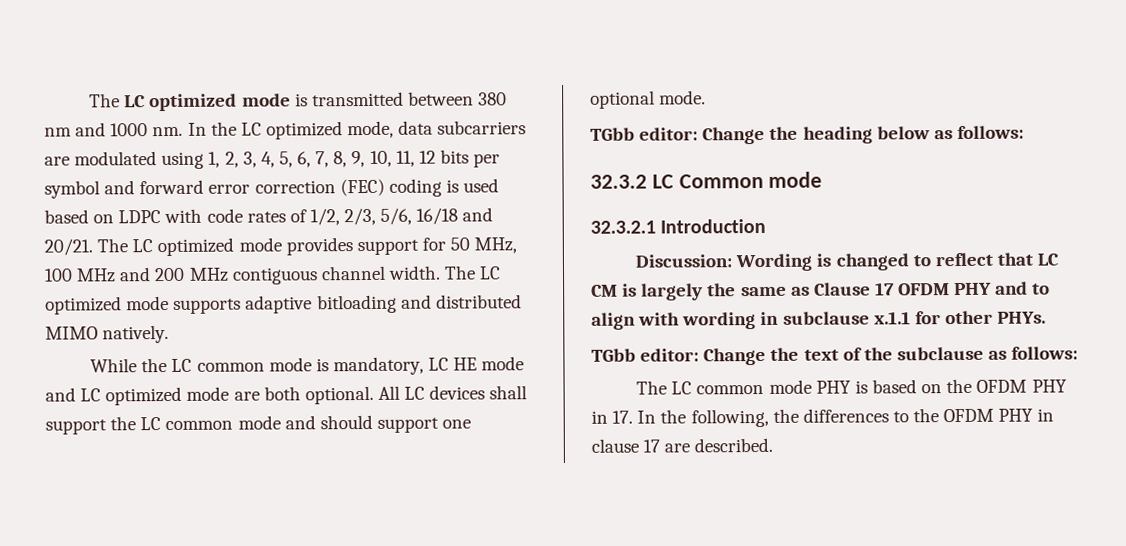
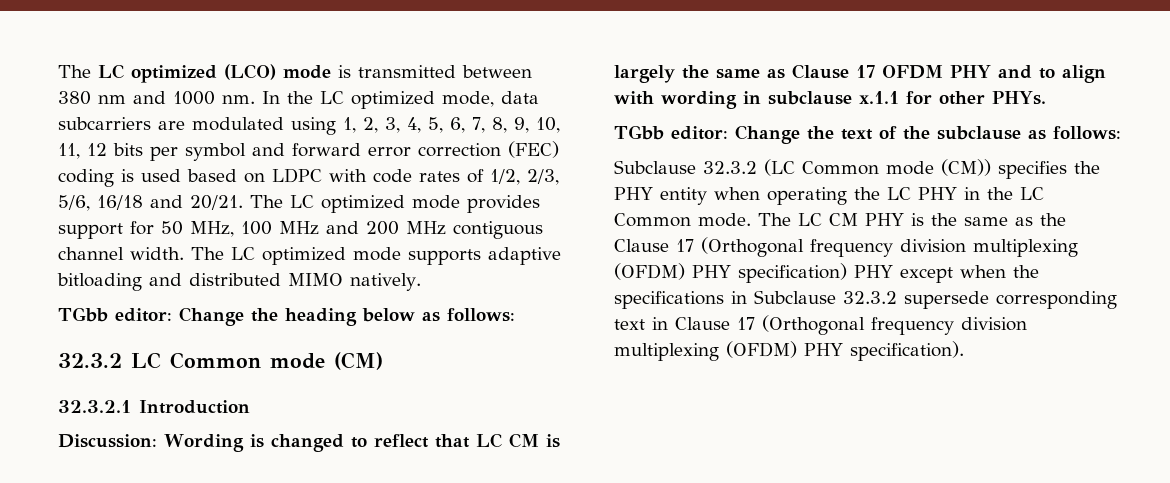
- The LC optimized mode is transmitted between 380 nm and 1000 nm.
+ The LC optimized (LCO) mode is transmitted between 380 nm and 1000 nm.
- While the LC common mode is mandatory, LC HE mode and LC optimized mode are both optional. All LC devices shall support the LC common mode and should support one optional mode.
- 32.3.2 LC Common mode
+ 32.3.2 LC Common mode (CM)
- The LC common mode PHY is based on the OFDM PHY in 17. In the following, the differences to the OFDM PHY in clause 17 are described.
+ Subclause 32.3.2 (LC Common mode (CM)) specifies the PHY entity when operating the LC PHY in the LC Common mode. The LC CM PHY is the same as the Clause 17 (Orthogonal frequency division multiplexing (OFDM) PHY specification) PHY except when the specifications in Subclause 32.3.2 supersede corresponding text in Clause 17 (Orthogonal frequency division multiplexing (OFDM) PHY specification).

